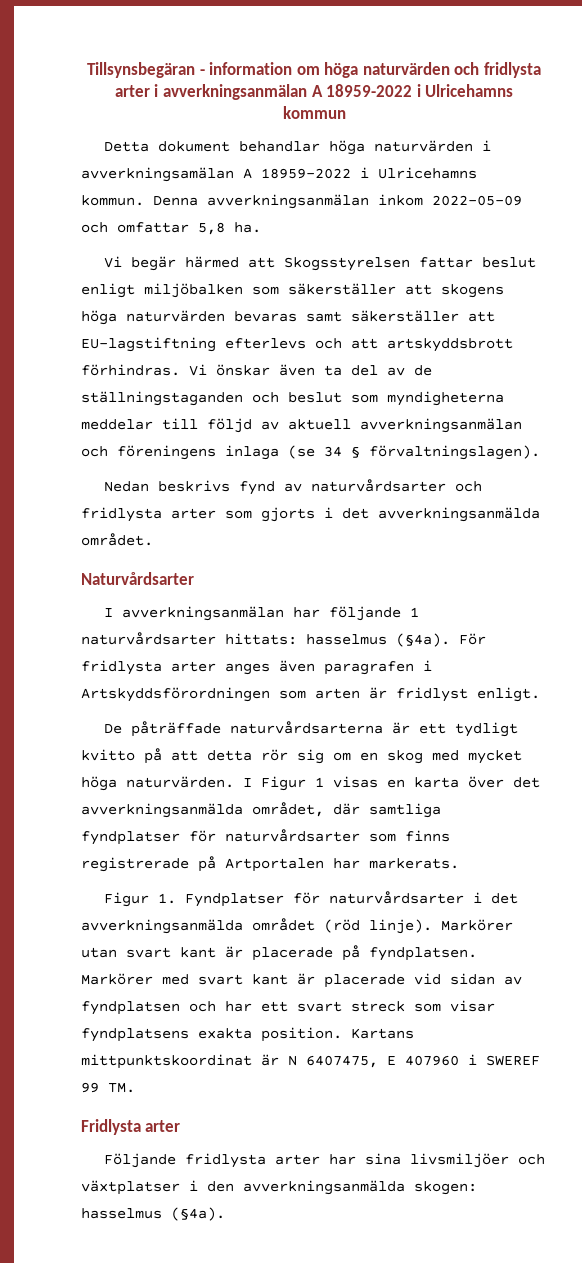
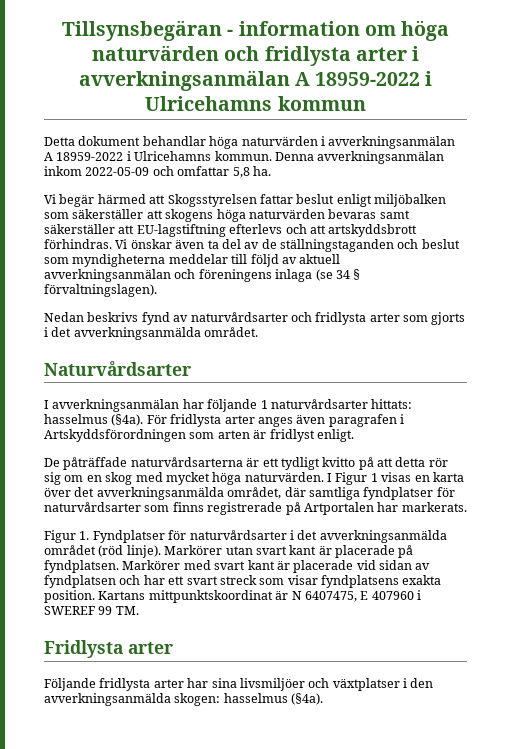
- Detta dokument behandlar höga naturvärden i avverkningsamälan A 18959-2022 i Ulricehamns kommun.
+ Detta dokument behandlar höga naturvärden i avverkningsanmälan A 18959-2022 i Ulricehamns kommun.

